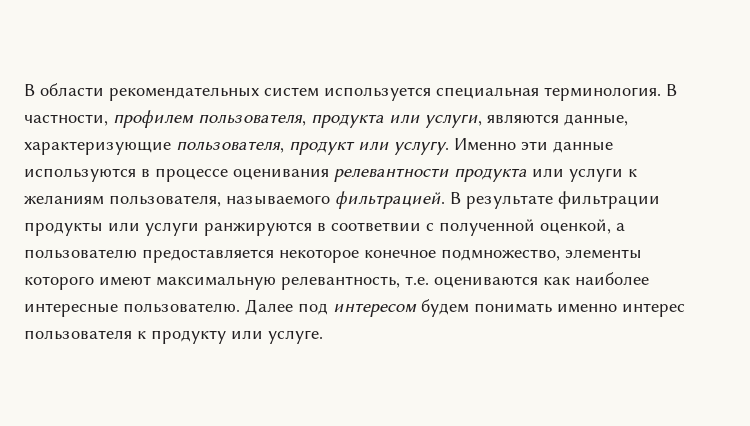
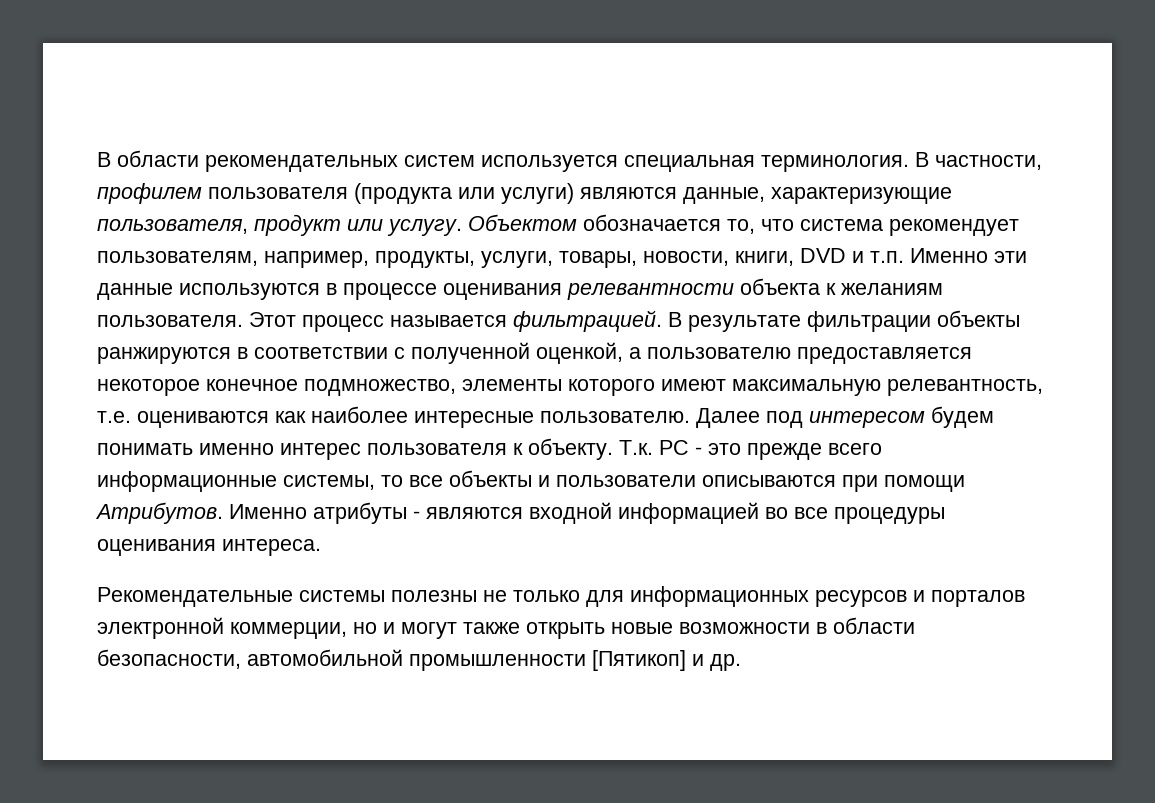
- В частности, профилем пользователя, продукта или услуги, являются данные, характеризующие пользователя, продукт или услугу.
+ В частности, профилем пользователя (продукта или услуги) являются данные, характеризующие пользователя, продукт или услугу.
- Именно эти данные используются в процессе оценивания релевантности продукта или услуги к желаниям пользователя, называемого фильтрацией.
+ Объектом обозначается то, что система рекомендует пользователям, например, продукты, услуги, товары, новости, книги, DVD и т.п. Именно эти данные используются в процессе оценивания релевантности объекта к желаниям пользователя. Этот процесс называется фильтрацией.
- В результате фильтрации продукты или услуги ранжируются в соответвии с полученной оценкой, а пользователю предоставляется некоторое конечное подмножество, элементы которого имеют максимальную релевантность, т.е. оцениваются как наиболее интересные пользователю.
+ В результате фильтрации объекты ранжируются в соответствии с полученной оценкой, а пользователю предоставляется некоторое конечное подмножество, элементы которого имеют максимальную релевантность, т.е. оцениваются как наиболее интересные пользователю.
- Далее под интересом будем понимать именно интерес пользователя к продукту или услуге.
+ Далее под интересом будем понимать именно интерес пользователя к объекту. Т.к. РС - это прежде всего информационные системы, то все объекты и пользователи описываются при помощи Атрибутов. Именно атрибуты - являются входной информацией во все процедуры оценивания интереса.
+ Рекомендательные системы полезны не только для информационных ресурсов и порталов электронной коммерции, но и могут также открыть новые возможности в области безопасности, автомобильной промышленности [Пятикоп] и др.

